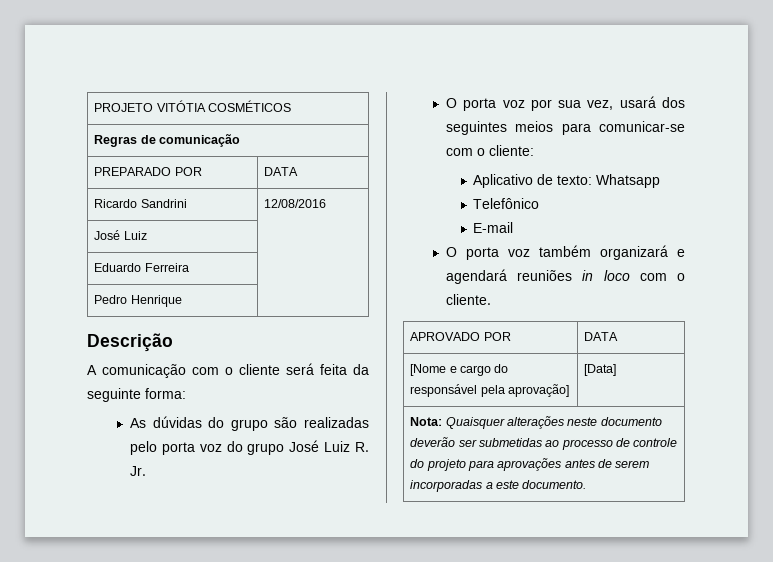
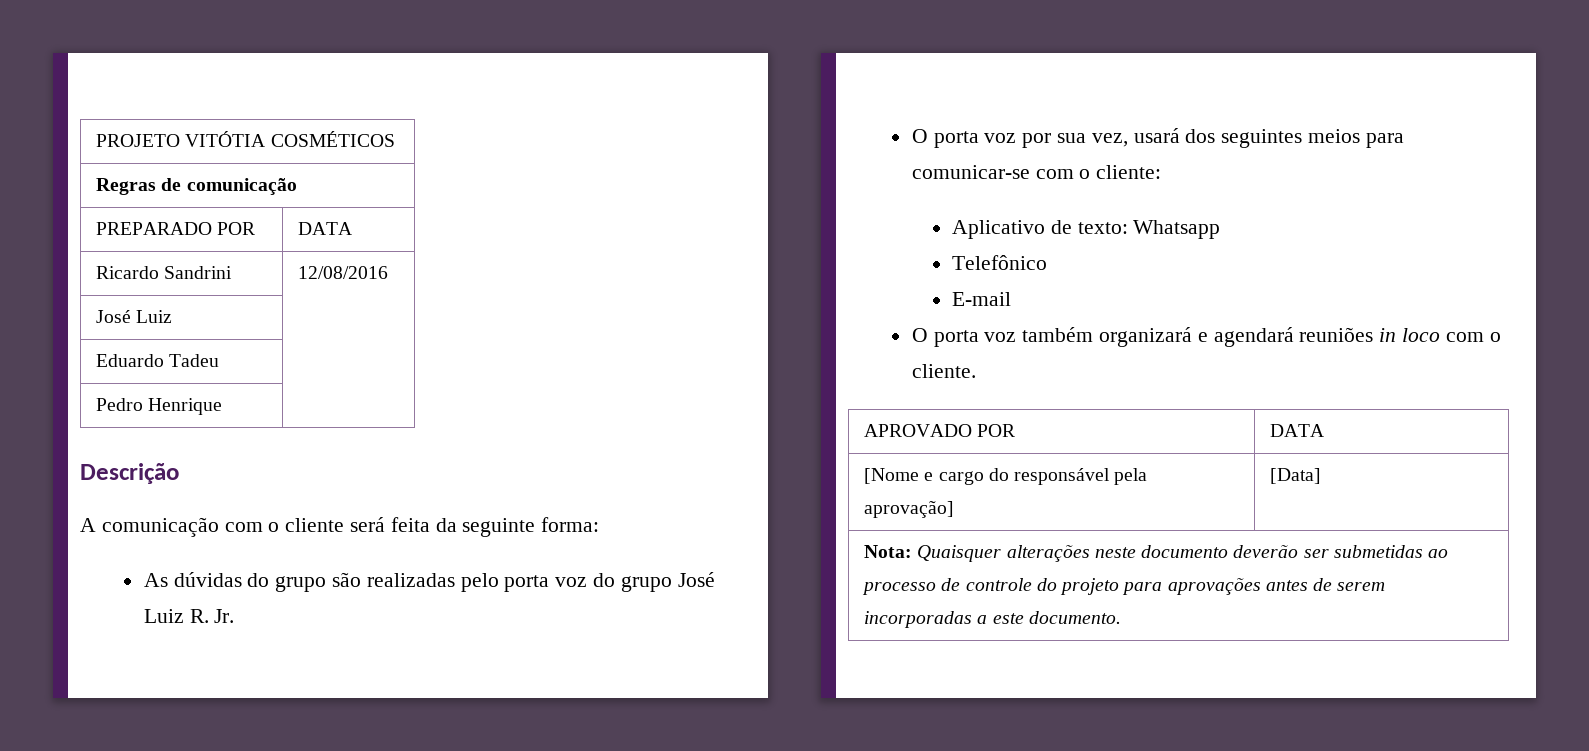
- Eduardo Ferreira |
+ Eduardo Tadeu |

